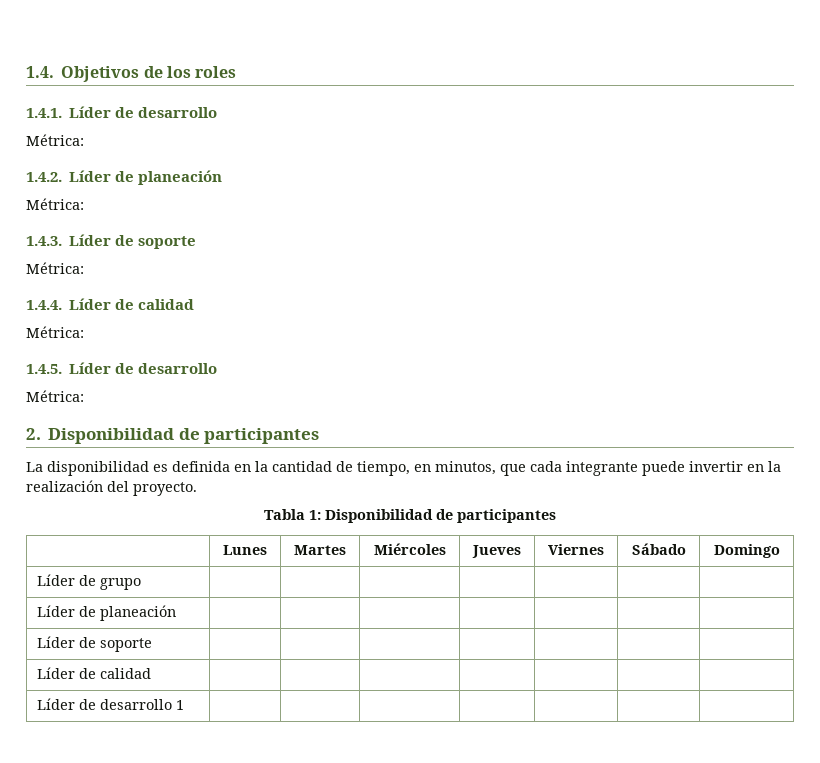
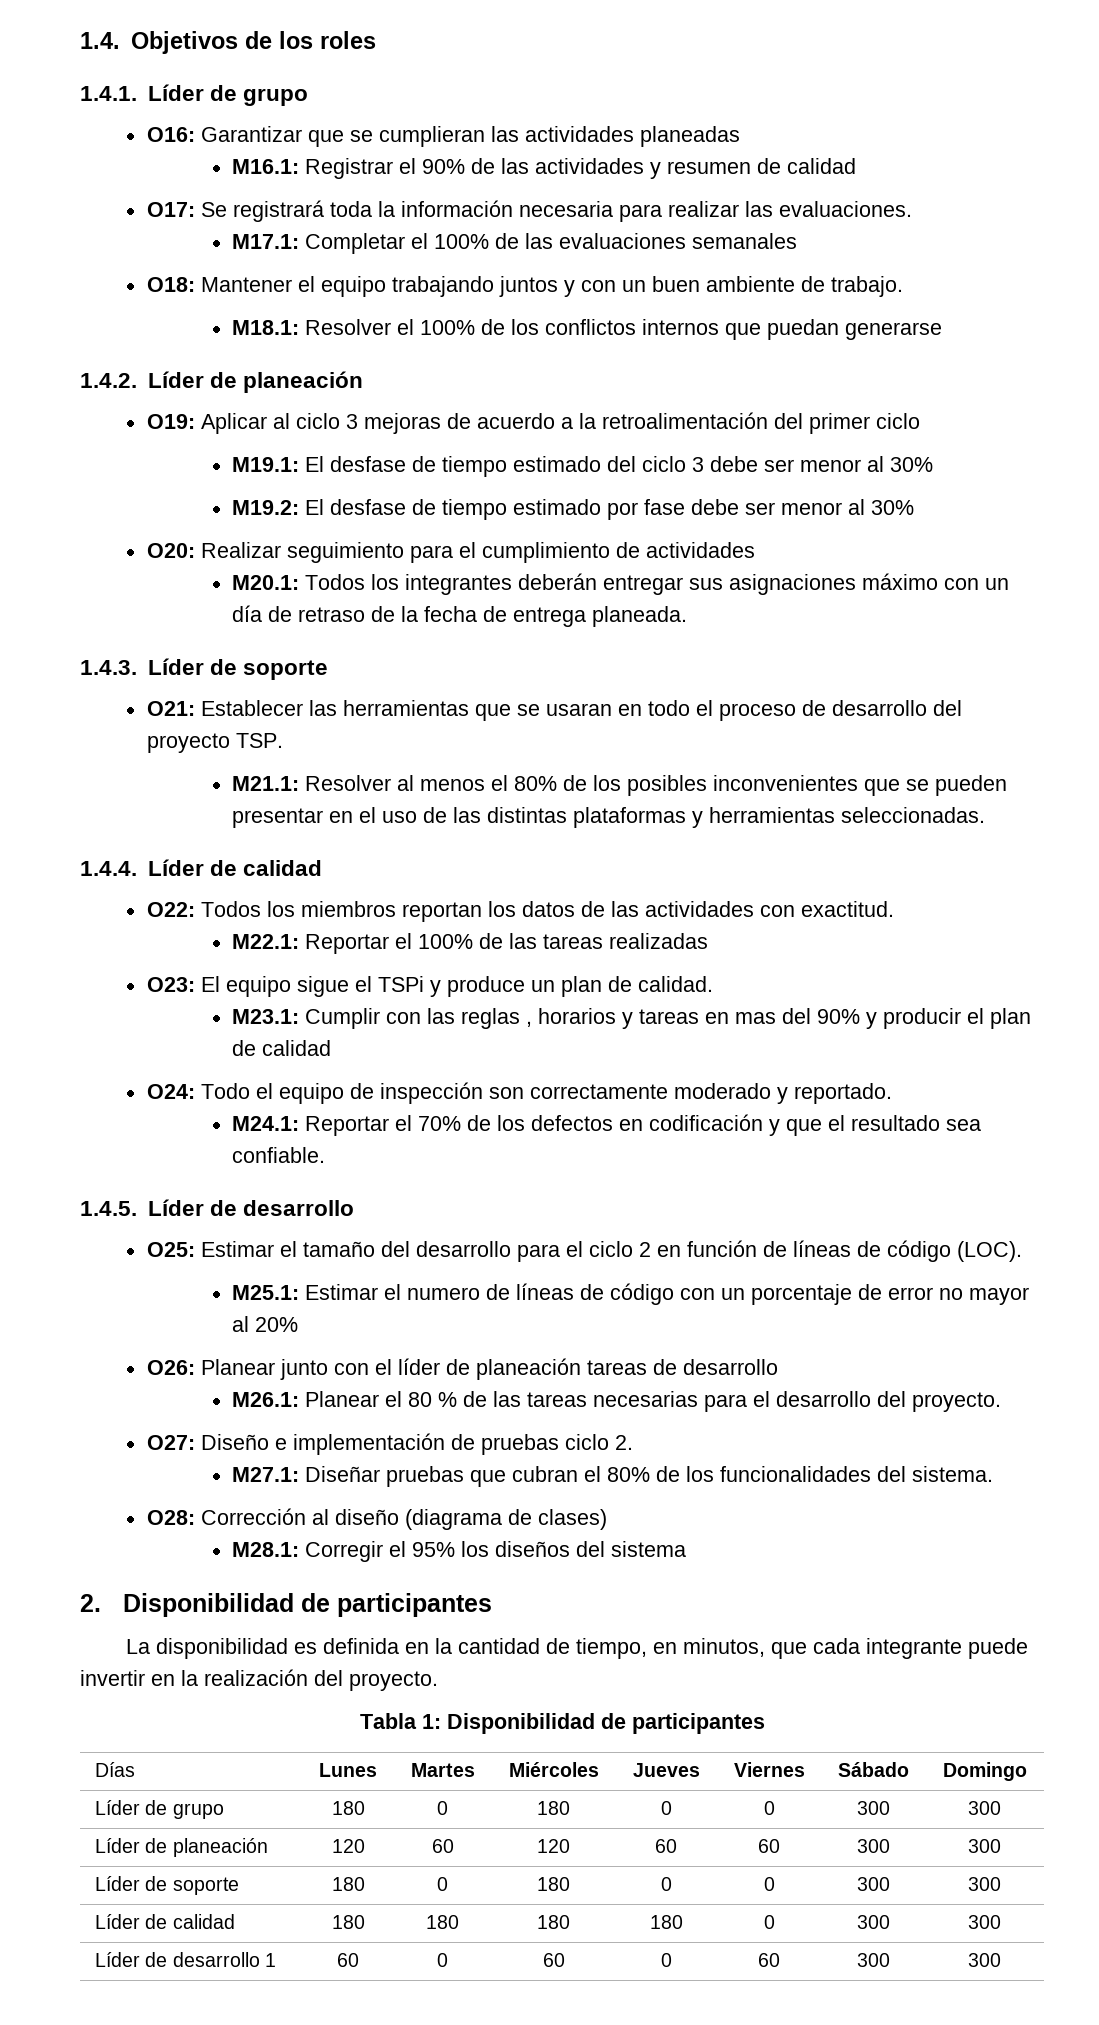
- 1.4.1. Líder de desarrollo
- Métrica:
+ 1.4.1. Líder de grupo
+ O16: Garantizar que se cumplieran las actividades planeadas
+ M16.1: Registrar el 90% de las actividades y resumen de calidad
+ O17: Se registrará toda la información necesaria para realizar las evaluaciones.
+ M17.1: Completar el 100% de las evaluaciones semanales
+ O18: Mantener el equipo trabajando juntos y con un buen ambiente de trabajo.
+ M18.1: Resolver el 100% de los conflictos internos que puedan generarse
  1.4.2. Líder de planeación
- Métrica:
+ O19: Aplicar al ciclo 3 mejoras de acuerdo a la retroalimentación del primer ciclo
+ M19.1: El desfase de tiempo estimado del ciclo 3 debe ser menor al 30%
+ M19.2: El desfase de tiempo estimado por fase debe ser menor al 30%
+ O20: Realizar seguimiento para el cumplimiento de actividades
+ M20.1: Todos los integrantes deberán entregar sus asignaciones máximo con un día de retraso de la fecha de entrega planeada.
  1.4.3. Líder de soporte
- Métrica:
+ O21: Establecer las herramientas que se usaran en todo el proceso de desarrollo del proyecto TSP.
+ M21.1: Resolver al menos el 80% de los posibles inconvenientes que se pueden presentar en el uso de las distintas plataformas y herramientas seleccionadas.
  1.4.4. Líder de calidad
- Métrica:
+ O22: Todos los miembros reportan los datos de las actividades con exactitud.
+ M22.1: Reportar el 100% de las tareas realizadas
+ O23: El equipo sigue el TSPi y produce un plan de calidad.
+ M23.1: Cumplir con las reglas , horarios y tareas en mas del 90% y producir el plan de calidad
+ O24: Todo el equipo de inspección son correctamente moderado y reportado.
+ M24.1: Reportar el 70% de los defectos en codificación y que el resultado sea confiable.
  1.4.5. Líder de desarrollo
- Métrica:
+ O25: Estimar el tamaño del desarrollo para el ciclo 2 en función de líneas de código (LOC).
+ M25.1: Estimar el numero de líneas de código con un porcentaje de error no mayor al 20%
+ O26: Planear junto con el líder de planeación tareas de desarrollo
+ M26.1: Planear el 80 % de las tareas necesarias para el desarrollo del proyecto.
+ O27: Diseño e implementación de pruebas ciclo 2.
+ M27.1: Diseñar pruebas que cubran el 80% de los funcionalidades del sistema.
+ O28: Corrección al diseño (diagrama de clases)
+ M28.1: Corregir el 95% los diseños del sistema
- | Lunes | Martes | Miércoles | Jueves | Viernes | Sábado | Domingo
+ Días | Lunes | Martes | Miércoles | Jueves | Viernes | Sábado | Domingo
- Líder de grupo | | | | | | |
- Líder de planeación | | | | | | |
- Líder de soporte | | | | | | |
- Líder de calidad | | | | | | |
- Líder de desarrollo 1 | | | | | | |
+ Líder de grupo | 180 | 0 | 180 | 0 | 0 | 300 | 300
+ Líder de planeación | 120 | 60 | 120 | 60 | 60 | 300 | 300
+ Líder de soporte | 180 | 0 | 180 | 0 | 0 | 300 | 300
+ Líder de calidad | 180 | 180 | 180 | 180 | 0 | 300 | 300
+ Líder de desarrollo 1 | 60 | 0 | 60 | 0 | 60 | 300 | 300

